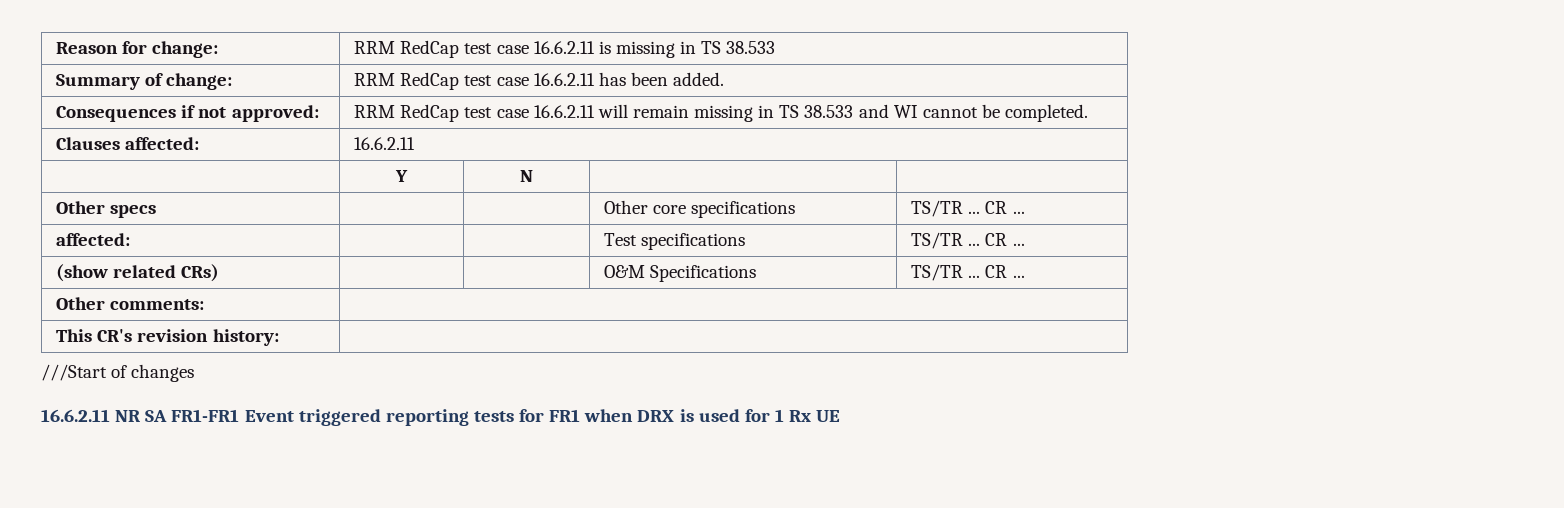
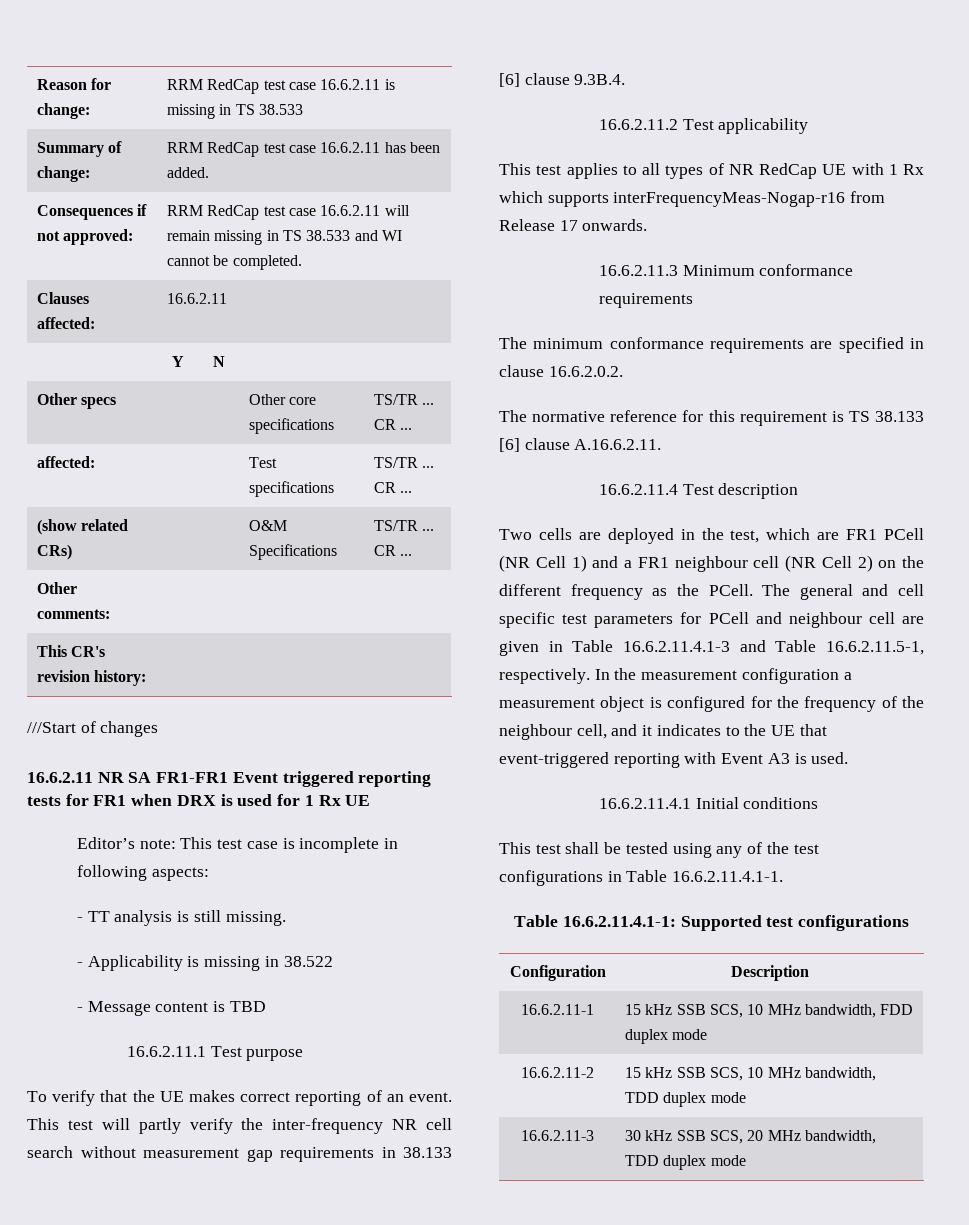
+ Editor’s note: This test case is incomplete in following aspects:
+ - TT analysis is still missing.
+ - Applicability is missing in 38.522
+ - Message content is TBD
+ 16.6.2.11.1 Test purpose
+ To verify that the UE makes correct reporting of an event. This test will partly verify the inter-frequency NR cell search without measurement gap requirements in 38.133 [6] clause 9.3B.4.
+ 16.6.2.11.2 Test applicability
+ This test applies to all types of NR RedCap UE with 1 Rx which supports interFrequencyMeas-Nogap-r16 from Release 17 onwards.
+ 16.6.2.11.3 Minimum conformance requirements
+ The minimum conformance requirements are specified in clause 16.6.2.0.2.
+ The normative reference for this requirement is TS 38.133 [6] clause A.16.6.2.11.
+ 16.6.2.11.4 Test description
+ Two cells are deployed in the test, which are FR1 PCell (NR Cell 1) and a FR1 neighbour cell (NR Cell 2) on the different frequency as the PCell. The general and cell specific test parameters for PCell and neighbour cell are given in Table 16.6.2.11.4.1-3 and Table 16.6.2.11.5-1, respectively. In the measurement configuration a measurement object is configured for the frequency of the neighbour cell, and it indicates to the UE that event-triggered reporting with Event A3 is used.
+ 16.6.2.11.4.1 Initial conditions
+ This test shall be tested using any of the test configurations in Table 16.6.2.11.4.1-1.
+ Table 16.6.2.11.4.1-1: Supported test configurations
+ Configuration | Description
+ 16.6.2.11-1 | 15 kHz SSB SCS, 10 MHz bandwidth, FDD duplex mode
+ 16.6.2.11-2 | 15 kHz SSB SCS, 10 MHz bandwidth, TDD duplex mode
+ 16.6.2.11-3 | 30 kHz SSB SCS, 20 MHz bandwidth, TDD duplex mode

